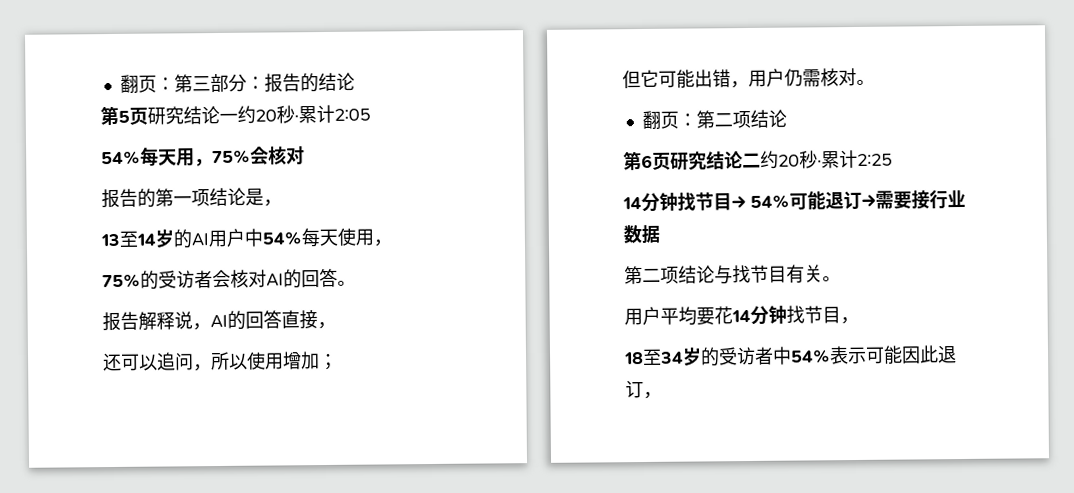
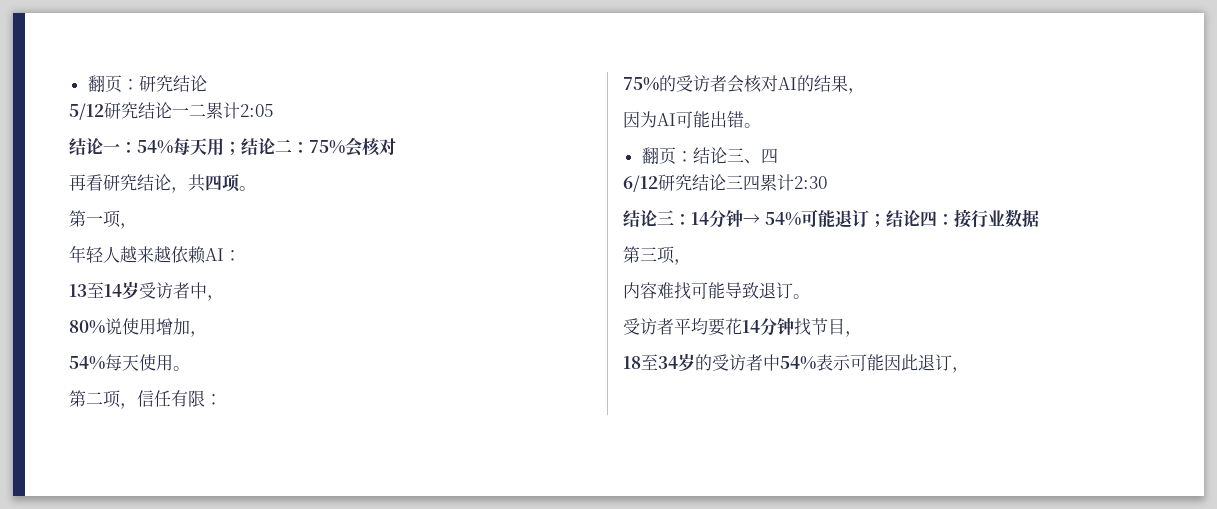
- 翻页：第三部分：报告的结论
- 第5页研究结论一约20秒·累计2:05
+ 翻页：研究结论
+ 5/12研究结论一二累计2:05
- 54%每天用，75%会核对
+ 结论一：54%每天用；结论二：75%会核对
- 报告的第一项结论是，
- 13至14岁的AI用户中54%每天使用，
+ 再看研究结论，共四项。
+ 第一项，
+ 年轻人越来越依赖AI：
+ 13至14岁受访者中，
+ 80%说使用增加，
+ 54%每天使用。
+ 第二项，信任有限：
- 75%的受访者会核对AI的回答。
- 报告解释说，AI的回答直接，
- 还可以追问，所以使用增加；
- 但它可能出错，用户仍需核对。
+ 75%的受访者会核对AI的结果，
+ 因为AI可能出错。
- 翻页：第二项结论
- 第6页研究结论二约20秒·累计2:25
- 14分钟找节目→ 54%可能退订→需要接行业数据
+ 翻页：结论三、四
+ 6/12研究结论三四累计2:30
+ 结论三：14分钟→ 54%可能退订；结论四：接行业数据
- 第二项结论与找节目有关。
- 用户平均要花14分钟找节目，
+ 第三项，
+ 内容难找可能导致退订。
+ 受访者平均要花14分钟找节目，

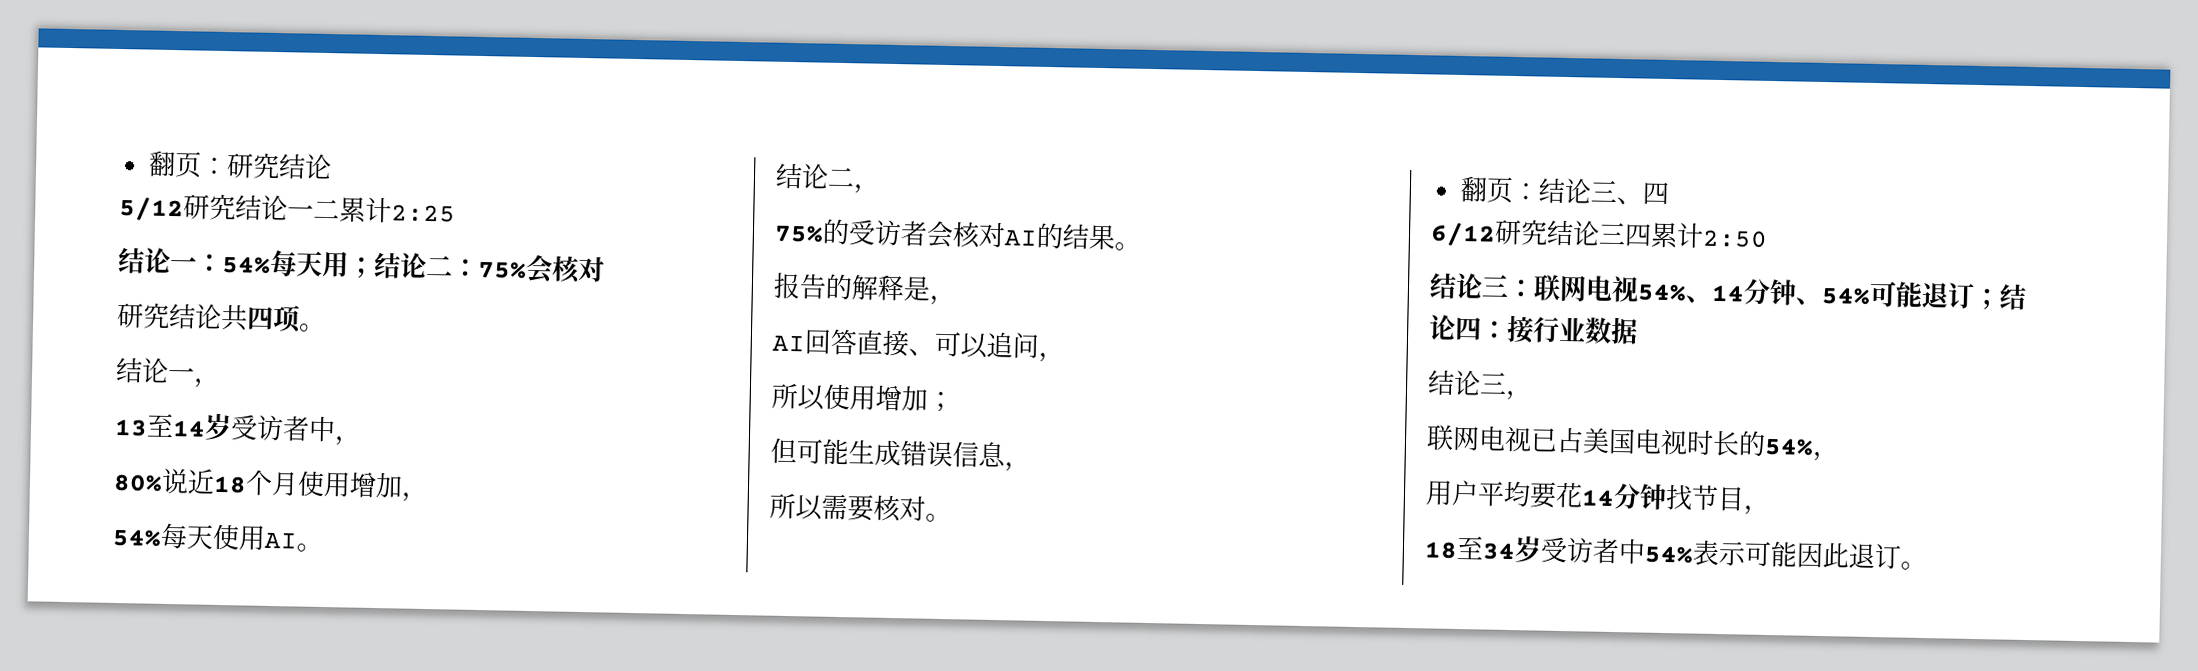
- 5/12研究结论一二累计2:05
+ 5/12研究结论一二累计2:25
- 再看研究结论，共四项。
+ 研究结论共四项。
- 第一项，
- 年轻人越来越依赖AI：
+ 结论一，
- 80%说使用增加，
+ 80%说近18个月使用增加，
- 54%每天使用。
- 第二项，信任有限：
+ 54%每天使用AI。
+ 结论二，
- 75%的受访者会核对AI的结果，
- 因为AI可能出错。
+ 75%的受访者会核对AI的结果。
+ 报告的解释是，
+ AI回答直接、可以追问，
+ 所以使用增加；
+ 但可能生成错误信息，
+ 所以需要核对。
- 6/12研究结论三四累计2:30
+ 6/12研究结论三四累计2:50
- 结论三：14分钟→ 54%可能退订；结论四：接行业数据
+ 结论三：联网电视54%、14分钟、54%可能退订；结论四：接行业数据
- 第三项，
- 内容难找可能导致退订。
- 受访者平均要花14分钟找节目，
+ 结论三，
+ 联网电视已占美国电视时长的54%，
+ 用户平均要花14分钟找节目，
- 18至34岁的受访者中54%表示可能因此退订，
+ 18至34岁受访者中54%表示可能因此退订。

